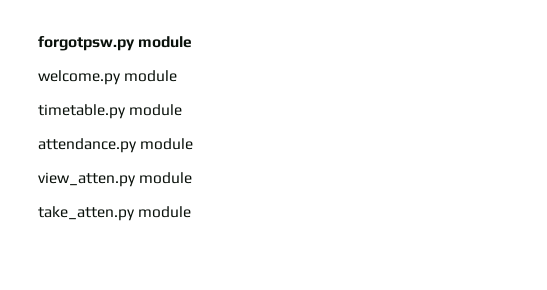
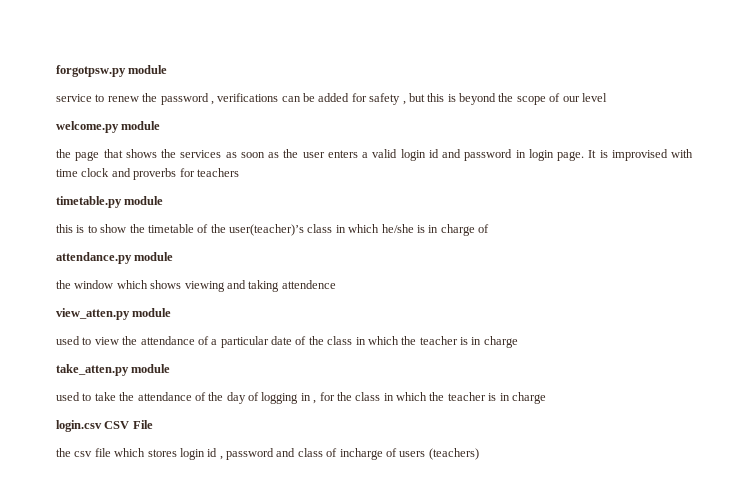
+ service to renew the password , verifications can be added for safety , but this is beyond the scope of our level
  welcome.py module
+ the page that shows the services as soon as the user enters a valid login id and password in login page. It is improvised with time clock and proverbs for teachers
  timetable.py module
+ this is to show the timetable of the user(teacher)’s class in which he/she is in charge of
  attendance.py module
+ the window which shows viewing and taking attendence
  view_atten.py module
+ used to view the attendance of a particular date of the class in which the teacher is in charge
  take_atten.py module
+ used to take the attendance of the day of logging in , for the class in which the teacher is in charge
+ login.csv CSV File
+ the csv file which stores login id , password and class of incharge of users (teachers)

